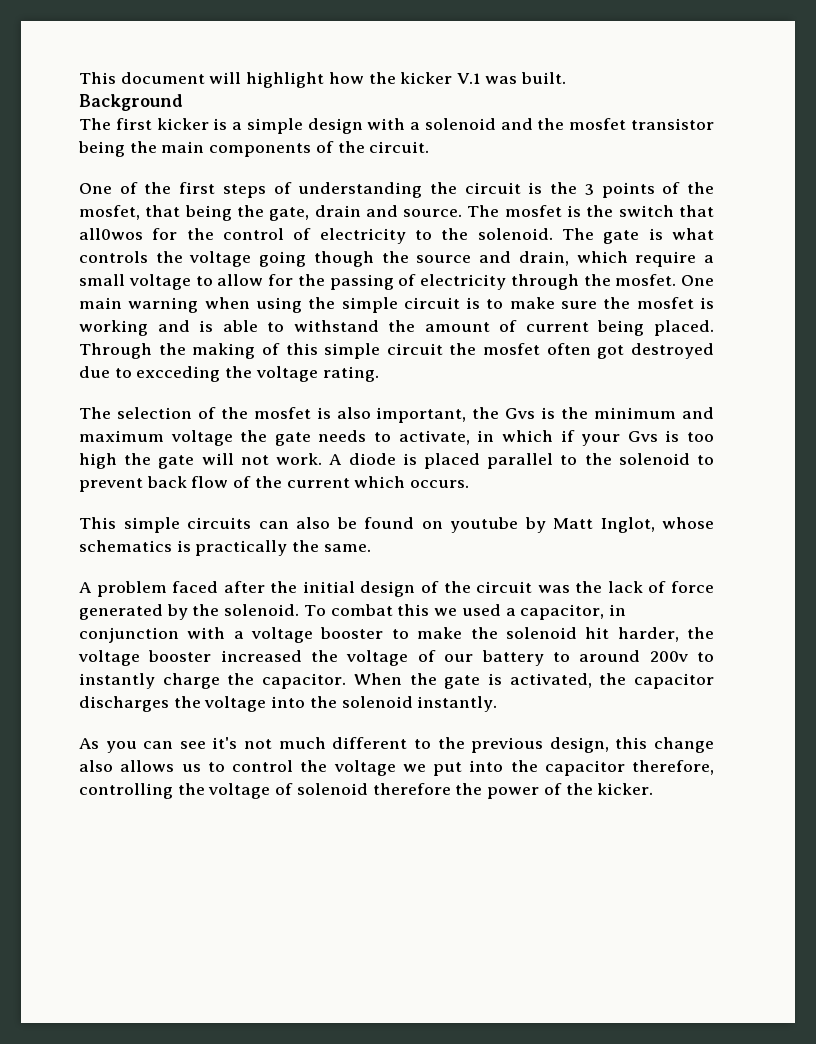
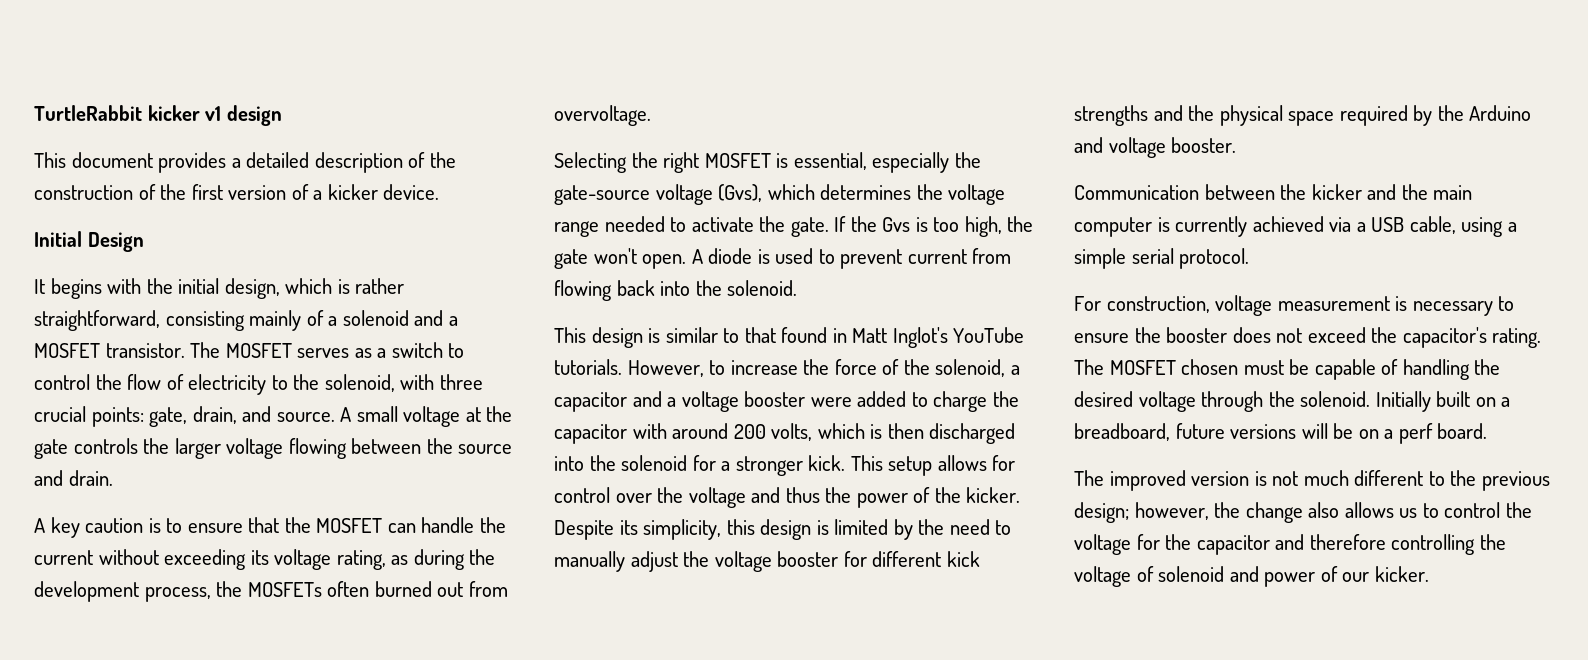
- This document will highlight how the kicker V.1 was built.
- Background
- The first kicker is a simple design with a solenoid and the mosfet transistor being the main components of the circuit.
- One of the first steps of understanding the circuit is the 3 points of the mosfet, that being the gate, drain and source. The mosfet is the switch that all0wos for the control of electricity to the solenoid. The gate is what controls the voltage going though the source and drain, which require a small voltage to allow for the passing of electricity through the mosfet. One main warning when using the simple circuit is to make sure the mosfet is working and is able to withstand the amount of current being placed. Through the making of this simple circuit the mosfet often got destroyed due to excceding the voltage rating.
- The selection of the mosfet is also important, the Gvs is the minimum and maximum voltage the gate needs to activate, in which if your Gvs is too high the gate will not work. A diode is placed parallel to the solenoid to prevent back flow of the current which occurs.
- This simple circuits can also be found on youtube by Matt Inglot, whose schematics is practically the same.
- A problem faced after the initial design of the circuit was the lack of force generated by the solenoid. To combat this we used a capacitor, in conjunction with a voltage booster to make the solenoid hit harder, the voltage booster increased the voltage of our battery to around 200v to instantly charge the capacitor. When the gate is activated, the capacitor discharges the voltage into the solenoid instantly.
- As you can see it's not much different to the previous design, this change also allows us to control the voltage we put into the capacitor therefore, controlling the voltage of solenoid therefore the power of the kicker.
+ TurtleRabbit kicker v1 design
+ This document provides a detailed description of the construction of the first version of a kicker device.
+ Initial Design
+ It begins with the initial design, which is rather straightforward, consisting mainly of a solenoid and a MOSFET transistor. The MOSFET serves as a switch to control the flow of electricity to the solenoid, with three crucial points: gate, drain, and source. A small voltage at the gate controls the larger voltage flowing between the source and drain.
+ A key caution is to ensure that the MOSFET can handle the current without exceeding its voltage rating, as during the development process, the MOSFETs often burned out from overvoltage.
+ Selecting the right MOSFET is essential, especially the gate-source voltage (Gvs), which determines the voltage range needed to activate the gate. If the Gvs is too high, the gate won't open. A diode is used to prevent current from flowing back into the solenoid.
+ This design is similar to that found in Matt Inglot's YouTube tutorials. However, to increase the force of the solenoid, a capacitor and a voltage booster were added to charge the capacitor with around 200 volts, which is then discharged into the solenoid for a stronger kick. This setup allows for control over the voltage and thus the power of the kicker. Despite its simplicity, this design is limited by the need to manually adjust the voltage booster for different kick strengths and the physical space required by the Arduino and voltage booster.
+ Communication between the kicker and the main computer is currently achieved via a USB cable, using a simple serial protocol.
+ For construction, voltage measurement is necessary to ensure the booster does not exceed the capacitor's rating. The MOSFET chosen must be capable of handling the desired voltage through the solenoid. Initially built on a breadboard, future versions will be on a perf board.
+ The improved version is not much different to the previous design; however, the change also allows us to control the voltage for the capacitor and therefore controlling the voltage of solenoid and power of our kicker.

